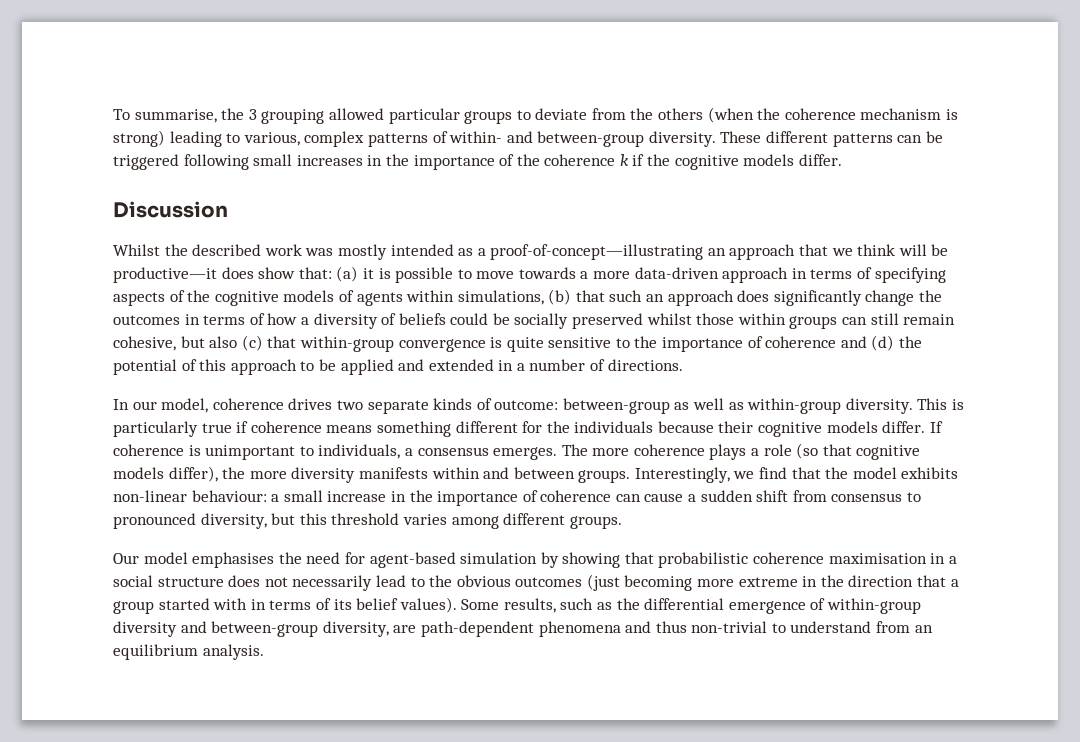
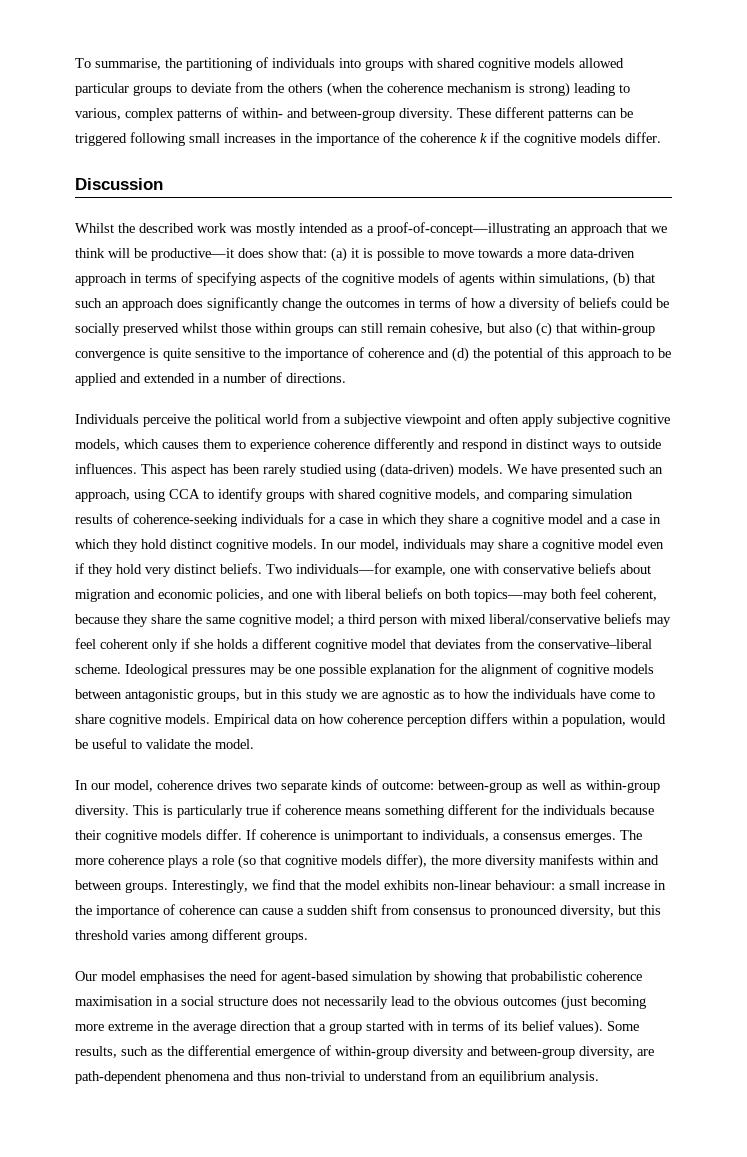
- To summarise, the 3 grouping allowed particular groups to deviate from the others (when the coherence mechanism is strong) leading to various, complex patterns of within- and between-group diversity.
+ To summarise, the partitioning of individuals into groups with shared cognitive models allowed particular groups to deviate from the others (when the coherence mechanism is strong) leading to various, complex patterns of within- and between-group diversity.
+ Individuals perceive the political world from a subjective viewpoint and often apply subjective cognitive models, which causes them to experience coherence differently and respond in distinct ways to outside influences. This aspect has been rarely studied using (data-driven) models. We have presented such an approach, using CCA to identify groups with shared cognitive models, and comparing simulation results of coherence-seeking individuals for a case in which they share a cognitive model and a case in which they hold distinct cognitive models. In our model, individuals may share a cognitive model even if they hold very distinct beliefs. Two individuals—for example, one with conservative beliefs about migration and economic policies, and one with liberal beliefs on both topics—may both feel coherent, because they share the same cognitive model; a third person with mixed liberal/conservative beliefs may feel coherent only if she holds a different cognitive model that deviates from the conservative–liberal scheme. Ideological pressures may be one possible explanation for the alignment of cognitive models between antagonistic groups, but in this study we are agnostic as to how the individuals have come to share cognitive models. Empirical data on how coherence perception differs within a population, would be useful to validate the model.
- Our model emphasises the need for agent-based simulation by showing that probabilistic coherence maximisation in a social structure does not necessarily lead to the obvious outcomes (just becoming more extreme in the direction that a group started with in terms of its belief values).
+ Our model emphasises the need for agent-based simulation by showing that probabilistic coherence maximisation in a social structure does not necessarily lead to the obvious outcomes (just becoming more extreme in the average direction that a group started with in terms of its belief values).

